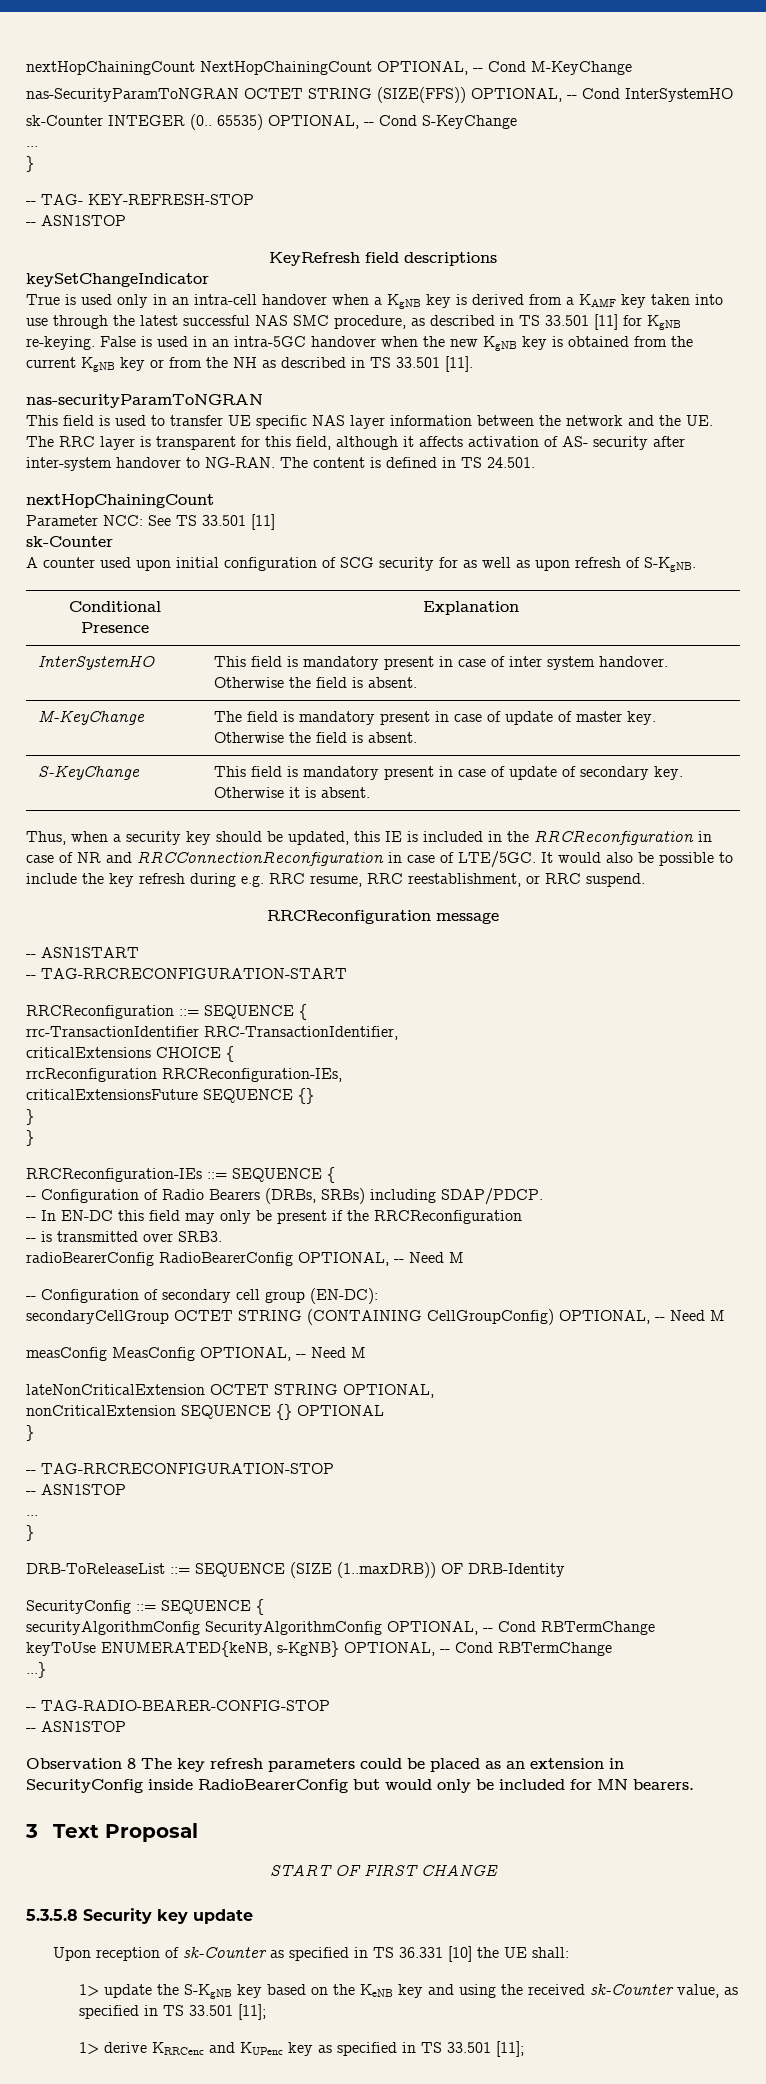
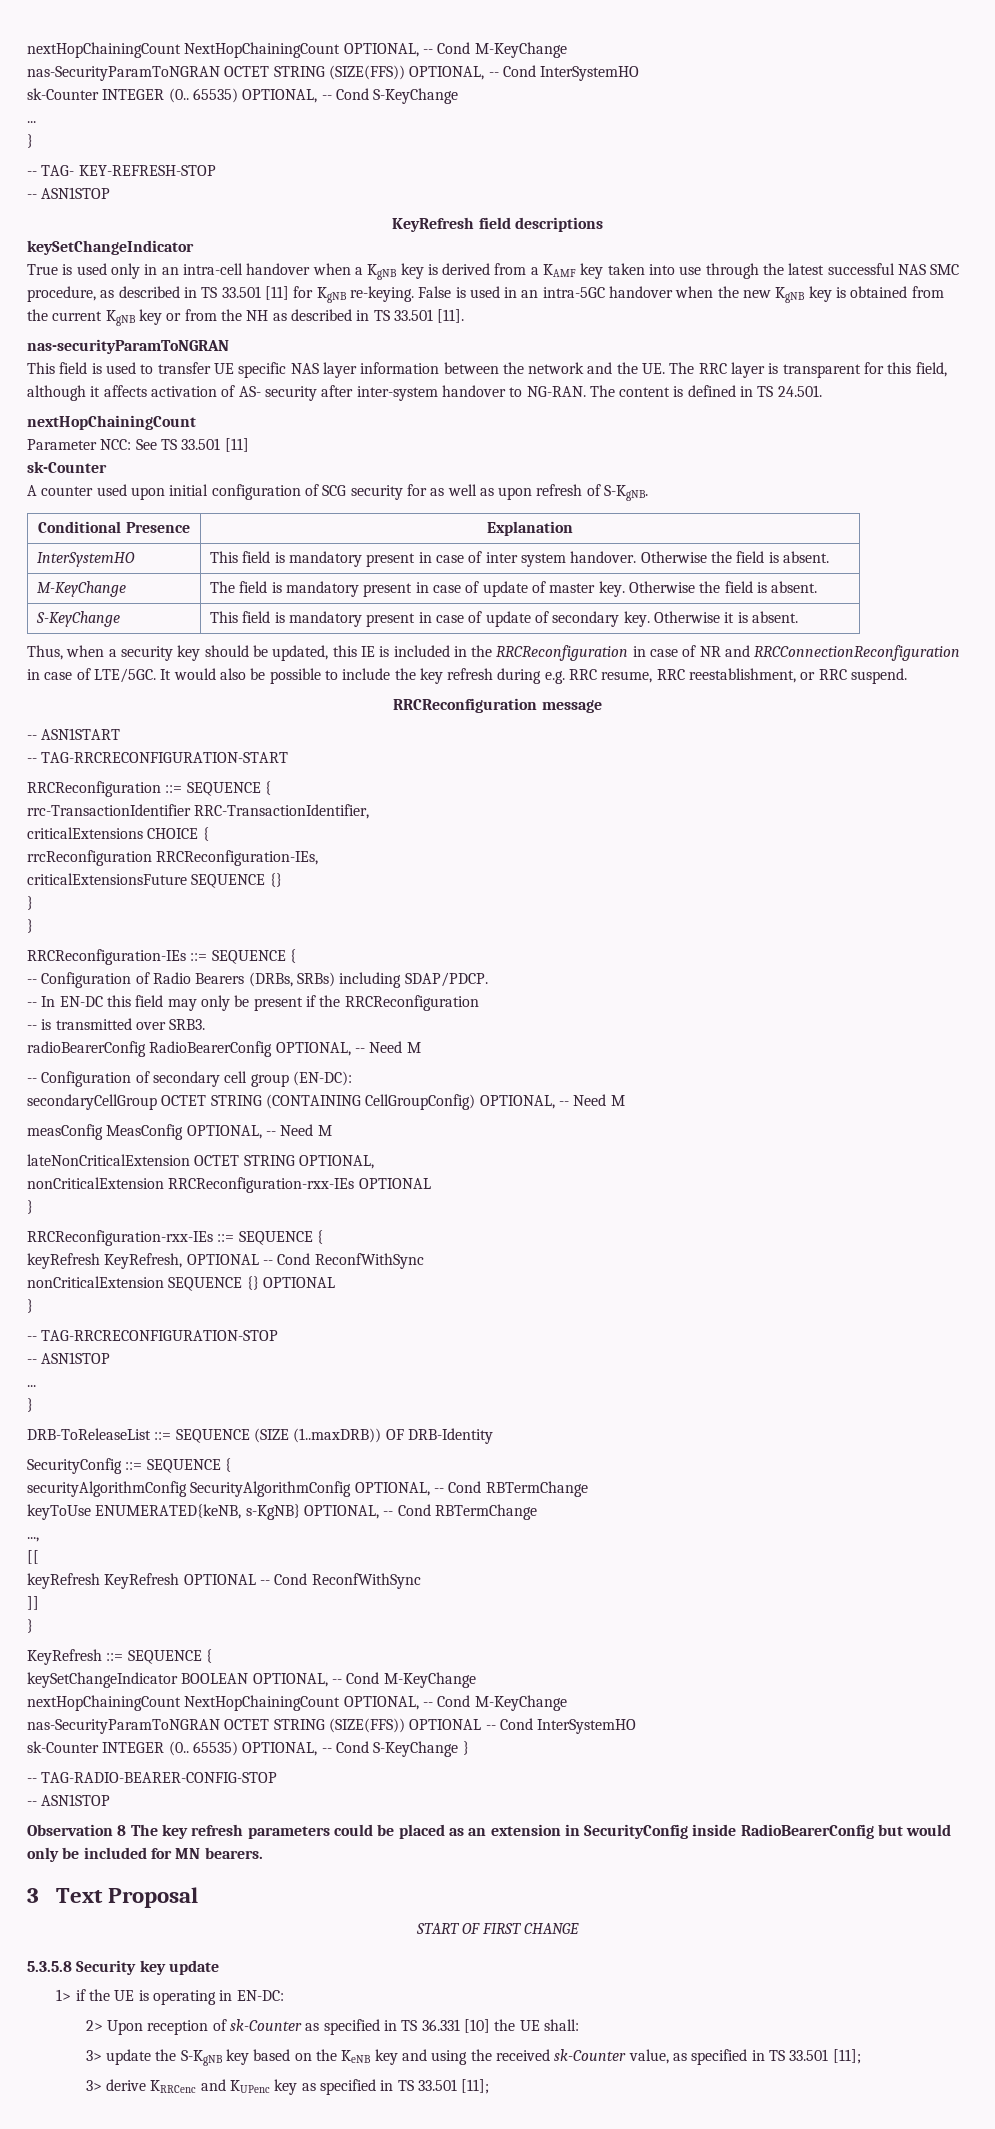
+ nonCriticalExtension RRCReconfiguration-rxx-IEs OPTIONAL
+ }
+ RRCReconfiguration-rxx-IEs ::= SEQUENCE {
+ keyRefresh KeyRefresh, OPTIONAL -- Cond ReconfWithSync
- ...}
+ ...,
+ [[
+ keyRefresh KeyRefresh OPTIONAL -- Cond ReconfWithSync
+ ]]
+ }
+ KeyRefresh ::= SEQUENCE {
+ keySetChangeIndicator BOOLEAN OPTIONAL, -- Cond M-KeyChange
+ nextHopChainingCount NextHopChainingCount OPTIONAL, -- Cond M-KeyChange
+ nas-SecurityParamToNGRAN OCTET STRING (SIZE(FFS)) OPTIONAL -- Cond InterSystemHO
+ sk-Counter INTEGER (0.. 65535) OPTIONAL, -- Cond S-KeyChange }
- Upon reception of sk-Counter as specified in TS 36.331 [10] the UE shall:
+ 1> if the UE is operating in EN-DC:
+ 2> Upon reception of sk-Counter as specified in TS 36.331 [10] the UE shall:
- 1> update the S-KgNB key based on the KeNB key and using the received sk-Counter value, as specified in TS 33.501 [11];
+ 3> update the S-KgNB key based on the KeNB key and using the received sk-Counter value, as specified in TS 33.501 [11];
- 1> derive KRRCenc and KUPenc key as specified in TS 33.501 [11];
+ 3> derive KRRCenc and KUPenc key as specified in TS 33.501 [11];

